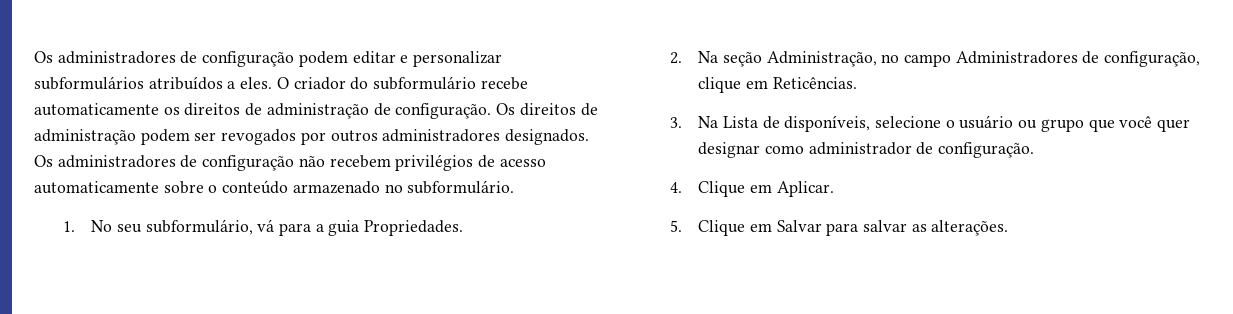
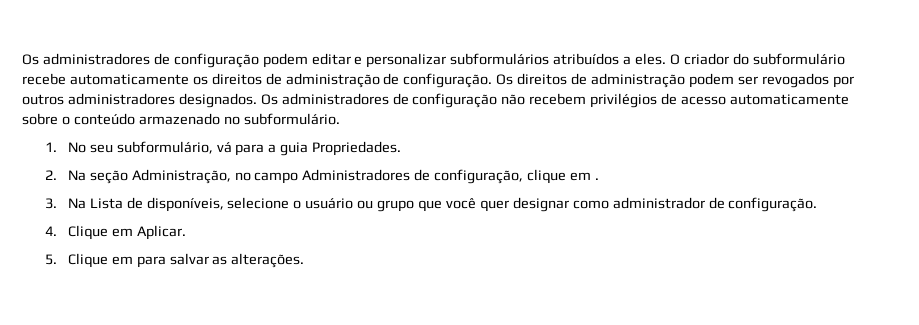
- 2. Na seção Administração, no campo Administradores de configuração, clique em Reticências.
+ 2. Na seção Administração, no campo Administradores de configuração, clique em .
- 5. Clique em Salvar para salvar as alterações.
+ 5. Clique em para salvar as alterações.

